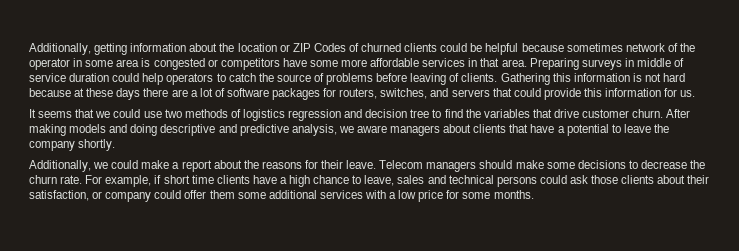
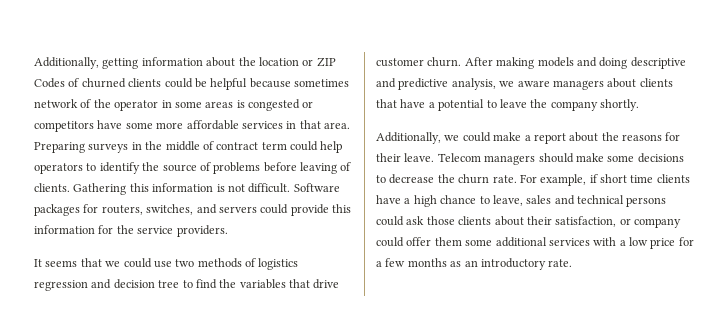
- Additionally, getting information about the location or ZIP Codes of churned clients could be helpful because sometimes network of the operator in some area is congested or competitors have some more affordable services in that area.
+ Additionally, getting information about the location or ZIP Codes of churned clients could be helpful because sometimes network of the operator in some areas is congested or competitors have some more affordable services in that area.
- Preparing surveys in middle of service duration could help operators to catch the source of problems before leaving of clients.
+ Preparing surveys in the middle of contract term could help operators to identify the source of problems before leaving of clients.
- Gathering this information is not hard because at these days there are a lot of software packages for routers, switches, and servers that could provide this information for us.
+ Gathering this information is not difficult. Software packages for routers, switches, and servers could provide this information for the service providers.
- For example, if short time clients have a high chance to leave, sales and technical persons could ask those clients about their satisfaction, or company could offer them some additional services with a low price for some months.
+ For example, if short time clients have a high chance to leave, sales and technical persons could ask those clients about their satisfaction, or company could offer them some additional services with a low price for a few months as an introductory rate.

